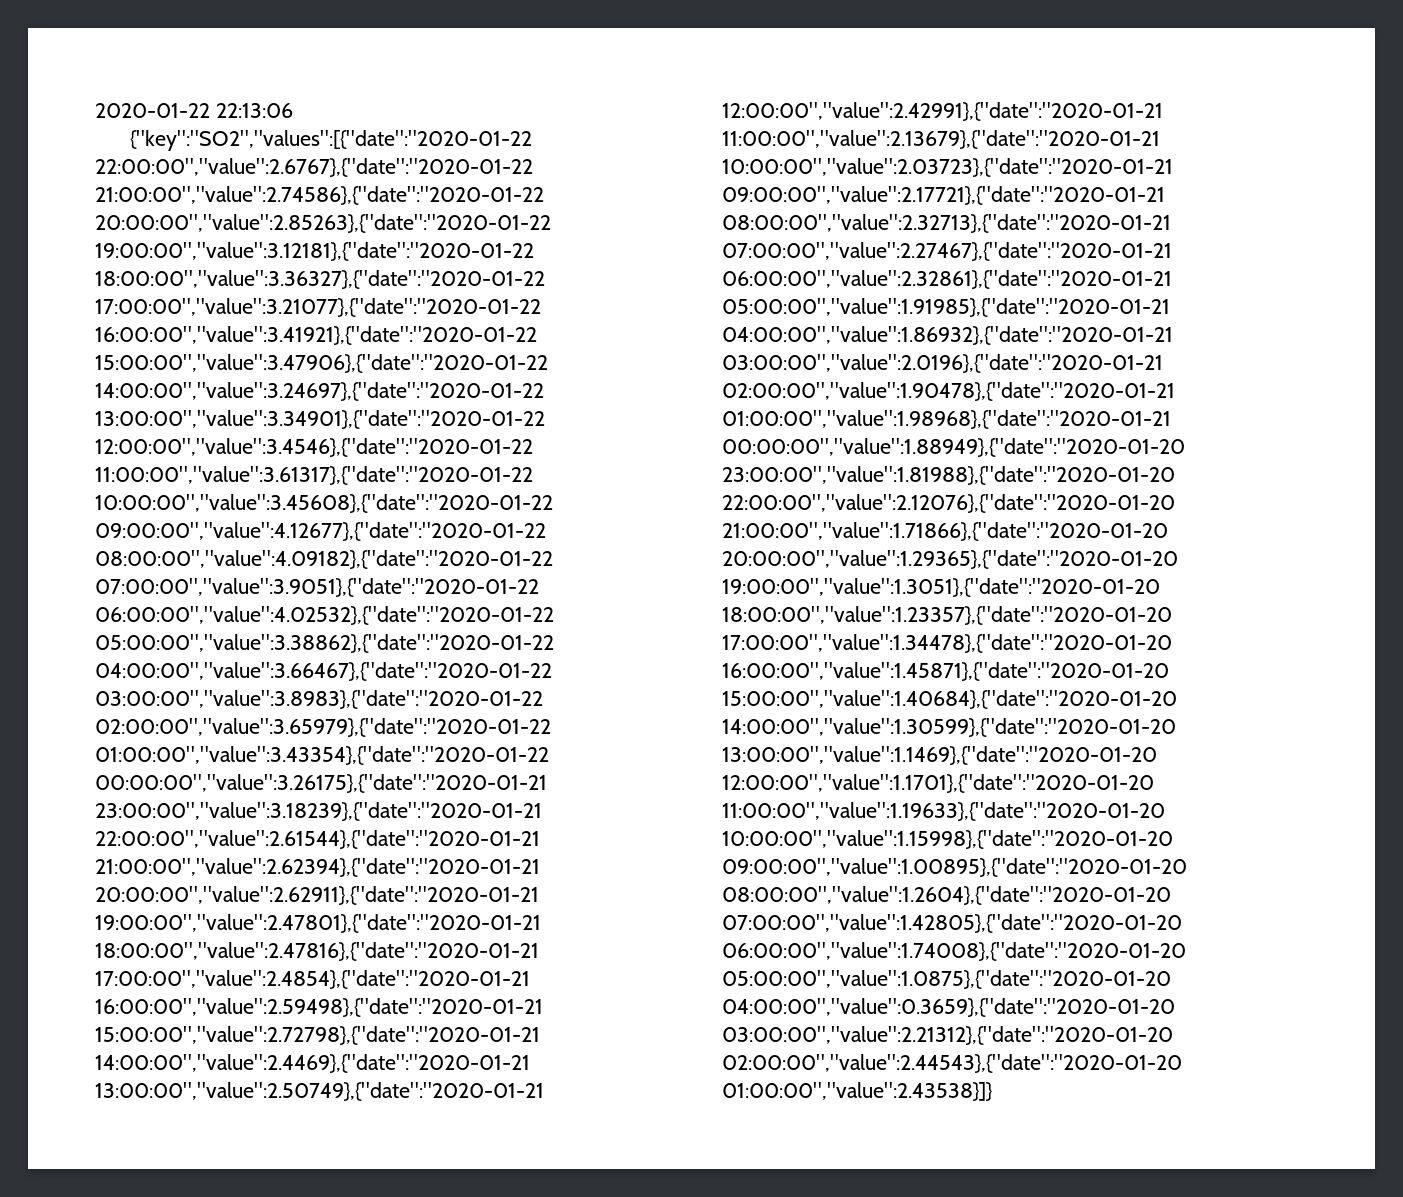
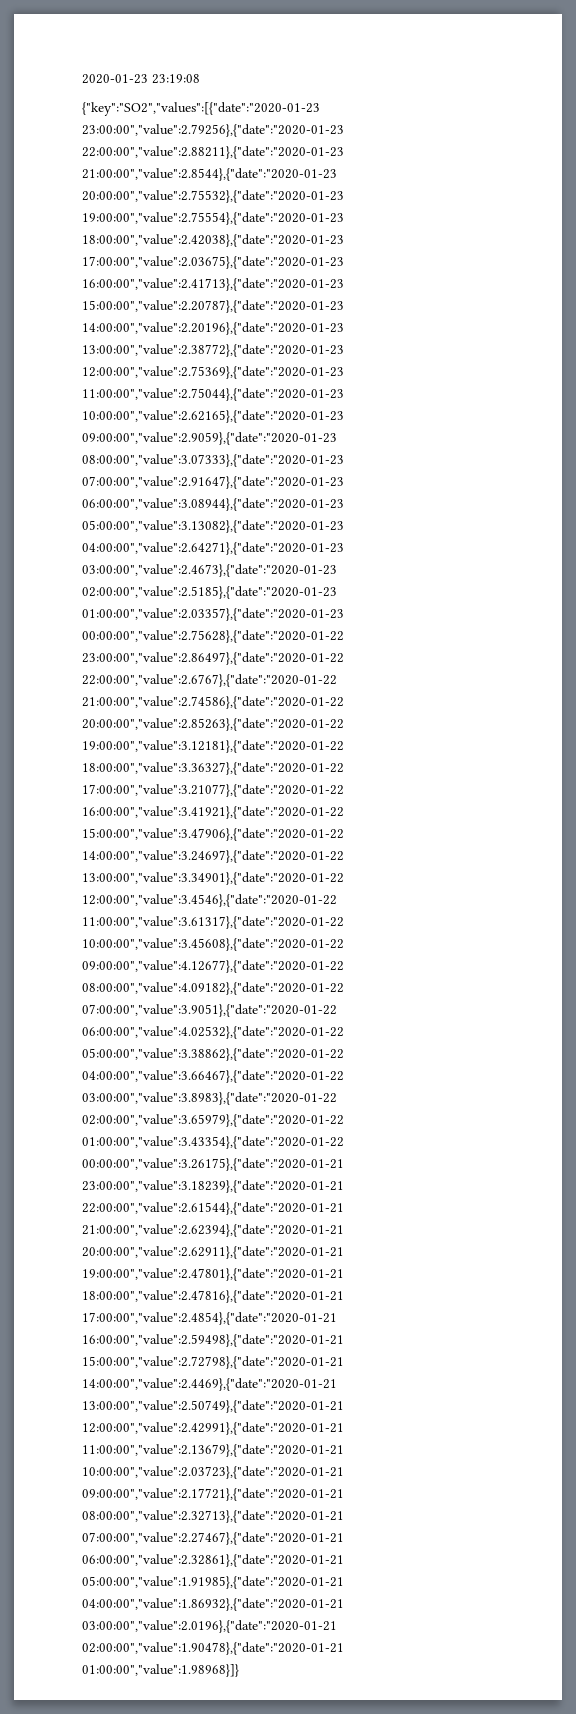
- 2020-01-22 22:13:06
- {"key":"SO2","values":[{"date":"2020-01-22 22:00:00","value":2.6767},{"date":"2020-01-22 21:00:00","value":2.74586},{"date":"2020-01-22 20:00:00","value":2.85263},{"date":"2020-01-22 19:00:00","value":3.12181},{"date":"2020-01-22 18:00:00","value":3.36327},{"date":"2020-01-22 17:00:00","value":3.21077},{"date":"2020-01-22 16:00:00","value":3.41921},{"date":"2020-01-22 15:00:00","value":3.47906},{"date":"2020-01-22 14:00:00","value":3.24697},{"date":"2020-01-22 13:00:00","value":3.34901},{"date":"2020-01-22 12:00:00","value":3.4546},{"date":"2020-01-22 11:00:00","value":3.61317},{"date":"2020-01-22 10:00:00","value":3.45608},{"date":"2020-01-22 09:00:00","value":4.12677},{"date":"2020-01-22 08:00:00","value":4.09182},{"date":"2020-01-22 07:00:00","value":3.9051},{"date":"2020-01-22 06:00:00","value":4.02532},{"date":"2020-01-22 05:00:00","value":3.38862},{"date":"2020-01-22 04:00:00","value":3.66467},{"date":"2020-01-22 03:00:00","value":3.8983},{"date":"2020-01-22 02:00:00","value":3.65979},{"date":"2020-01-22 01:00:00","value":3.43354},{"date":"2020-01-22 00:00:00","value":3.26175},{"date":"2020-01-21 23:00:00","value":3.18239},{"date":"2020-01-21 22:00:00","value":2.61544},{"date":"2020-01-21 21:00:00","value":2.62394},{"date":"2020-01-21 20:00:00","value":2.62911},{"date":"2020-01-21 19:00:00","value":2.47801},{"date":"2020-01-21 18:00:00","value":2.47816},{"date":"2020-01-21 17:00:00","value":2.4854},{"date":"2020-01-21 16:00:00","value":2.59498},{"date":"2020-01-21 15:00:00","value":2.72798},{"date":"2020-01-21 14:00:00","value":2.4469},{"date":"2020-01-21 13:00:00","value":2.50749},{"date":"2020-01-21 12:00:00","value":2.42991},{"date":"2020-01-21 11:00:00","value":2.13679},{"date":"2020-01-21 10:00:00","value":2.03723},{"date":"2020-01-21 09:00:00","value":2.17721},{"date":"2020-01-21 08:00:00","value":2.32713},{"date":"2020-01-21 07:00:00","value":2.27467},{"date":"2020-01-21 06:00:00","value":2.32861},{"date":"2020-01-21 05:00:00","value":1.91985},{"date":"2020-01-21 04:00:00","value":1.86932},{"date":"2020-01-21 03:00:00","value":2.0196},{"date":"2020-01-21 02:00:00","value":1.90478},{"date":"2020-01-21 01:00:00","value":1.98968},{"date":"2020-01-21 00:00:00","value":1.88949},{"date":"2020-01-20 23:00:00","value":1.81988},{"date":"2020-01-20 22:00:00","value":2.12076},{"date":"2020-01-20 21:00:00","value":1.71866},{"date":"2020-01-20 20:00:00","value":1.29365},{"date":"2020-01-20 19:00:00","value":1.3051},{"date":"2020-01-20 18:00:00","value":1.23357},{"date":"2020-01-20 17:00:00","value":1.34478},{"date":"2020-01-20 16:00:00","value":1.45871},{"date":"2020-01-20 15:00:00","value":1.40684},{"date":"2020-01-20 14:00:00","value":1.30599},{"date":"2020-01-20 13:00:00","value":1.1469},{"date":"2020-01-20 12:00:00","value":1.1701},{"date":"2020-01-20 11:00:00","value":1.19633},{"date":"2020-01-20 10:00:00","value":1.15998},{"date":"2020-01-20 09:00:00","value":1.00895},{"date":"2020-01-20 08:00:00","value":1.2604},{"date":"2020-01-20 07:00:00","value":1.42805},{"date":"2020-01-20 06:00:00","value":1.74008},{"date":"2020-01-20 05:00:00","value":1.0875},{"date":"2020-01-20 04:00:00","value":0.3659},{"date":"2020-01-20 03:00:00","value":2.21312},{"date":"2020-01-20 02:00:00","value":2.44543},{"date":"2020-01-20 01:00:00","value":2.43538}]}
+ 2020-01-23 23:19:08
+ {"key":"SO2","values":[{"date":"2020-01-23 23:00:00","value":2.79256},{"date":"2020-01-23 22:00:00","value":2.88211},{"date":"2020-01-23 21:00:00","value":2.8544},{"date":"2020-01-23 20:00:00","value":2.75532},{"date":"2020-01-23 19:00:00","value":2.75554},{"date":"2020-01-23 18:00:00","value":2.42038},{"date":"2020-01-23 17:00:00","value":2.03675},{"date":"2020-01-23 16:00:00","value":2.41713},{"date":"2020-01-23 15:00:00","value":2.20787},{"date":"2020-01-23 14:00:00","value":2.20196},{"date":"2020-01-23 13:00:00","value":2.38772},{"date":"2020-01-23 12:00:00","value":2.75369},{"date":"2020-01-23 11:00:00","value":2.75044},{"date":"2020-01-23 10:00:00","value":2.62165},{"date":"2020-01-23 09:00:00","value":2.9059},{"date":"2020-01-23 08:00:00","value":3.07333},{"date":"2020-01-23 07:00:00","value":2.91647},{"date":"2020-01-23 06:00:00","value":3.08944},{"date":"2020-01-23 05:00:00","value":3.13082},{"date":"2020-01-23 04:00:00","value":2.64271},{"date":"2020-01-23 03:00:00","value":2.4673},{"date":"2020-01-23 02:00:00","value":2.5185},{"date":"2020-01-23 01:00:00","value":2.03357},{"date":"2020-01-23 00:00:00","value":2.75628},{"date":"2020-01-22 23:00:00","value":2.86497},{"date":"2020-01-22 22:00:00","value":2.6767},{"date":"2020-01-22 21:00:00","value":2.74586},{"date":"2020-01-22 20:00:00","value":2.85263},{"date":"2020-01-22 19:00:00","value":3.12181},{"date":"2020-01-22 18:00:00","value":3.36327},{"date":"2020-01-22 17:00:00","value":3.21077},{"date":"2020-01-22 16:00:00","value":3.41921},{"date":"2020-01-22 15:00:00","value":3.47906},{"date":"2020-01-22 14:00:00","value":3.24697},{"date":"2020-01-22 13:00:00","value":3.34901},{"date":"2020-01-22 12:00:00","value":3.4546},{"date":"2020-01-22 11:00:00","value":3.61317},{"date":"2020-01-22 10:00:00","value":3.45608},{"date":"2020-01-22 09:00:00","value":4.12677},{"date":"2020-01-22 08:00:00","value":4.09182},{"date":"2020-01-22 07:00:00","value":3.9051},{"date":"2020-01-22 06:00:00","value":4.02532},{"date":"2020-01-22 05:00:00","value":3.38862},{"date":"2020-01-22 04:00:00","value":3.66467},{"date":"2020-01-22 03:00:00","value":3.8983},{"date":"2020-01-22 02:00:00","value":3.65979},{"date":"2020-01-22 01:00:00","value":3.43354},{"date":"2020-01-22 00:00:00","value":3.26175},{"date":"2020-01-21 23:00:00","value":3.18239},{"date":"2020-01-21 22:00:00","value":2.61544},{"date":"2020-01-21 21:00:00","value":2.62394},{"date":"2020-01-21 20:00:00","value":2.62911},{"date":"2020-01-21 19:00:00","value":2.47801},{"date":"2020-01-21 18:00:00","value":2.47816},{"date":"2020-01-21 17:00:00","value":2.4854},{"date":"2020-01-21 16:00:00","value":2.59498},{"date":"2020-01-21 15:00:00","value":2.72798},{"date":"2020-01-21 14:00:00","value":2.4469},{"date":"2020-01-21 13:00:00","value":2.50749},{"date":"2020-01-21 12:00:00","value":2.42991},{"date":"2020-01-21 11:00:00","value":2.13679},{"date":"2020-01-21 10:00:00","value":2.03723},{"date":"2020-01-21 09:00:00","value":2.17721},{"date":"2020-01-21 08:00:00","value":2.32713},{"date":"2020-01-21 07:00:00","value":2.27467},{"date":"2020-01-21 06:00:00","value":2.32861},{"date":"2020-01-21 05:00:00","value":1.91985},{"date":"2020-01-21 04:00:00","value":1.86932},{"date":"2020-01-21 03:00:00","value":2.0196},{"date":"2020-01-21 02:00:00","value":1.90478},{"date":"2020-01-21 01:00:00","value":1.98968}]}

